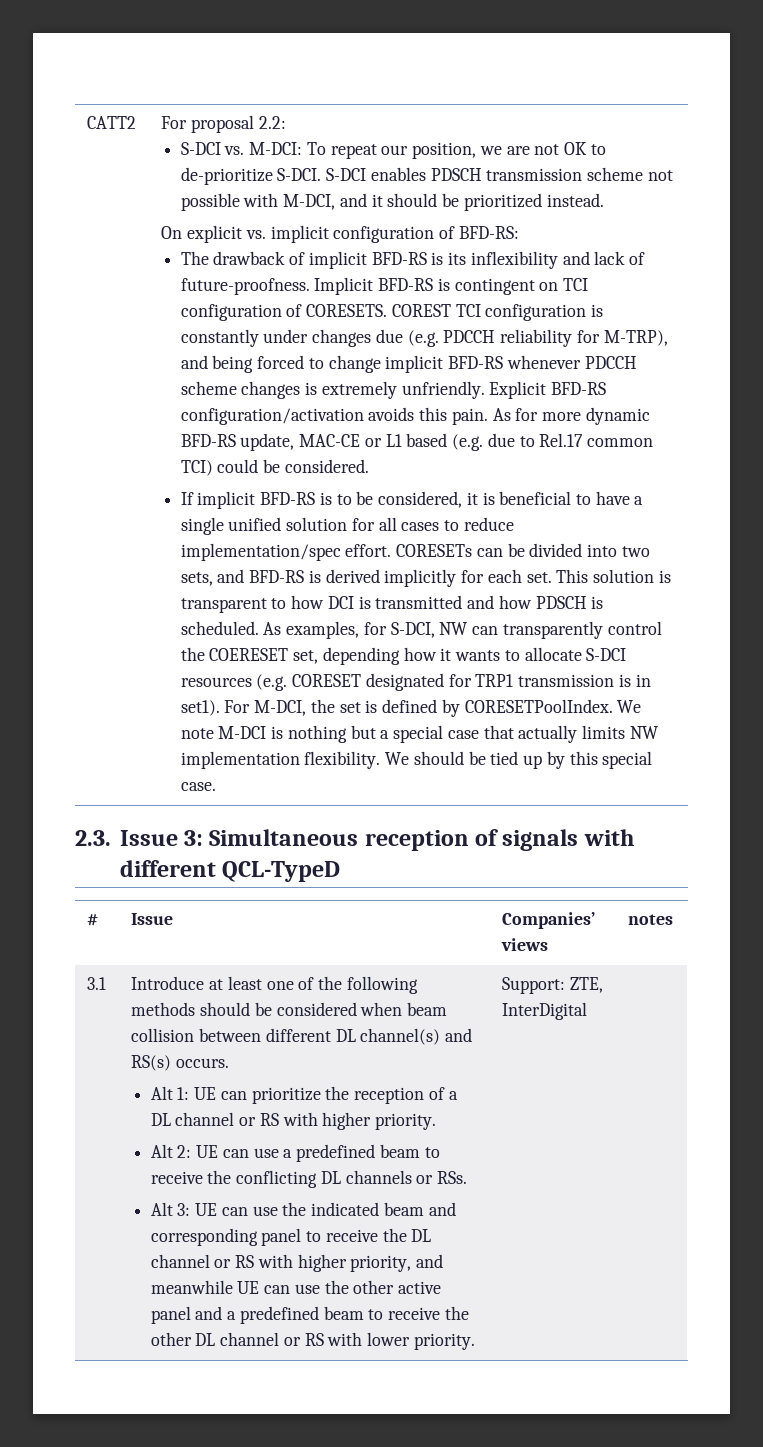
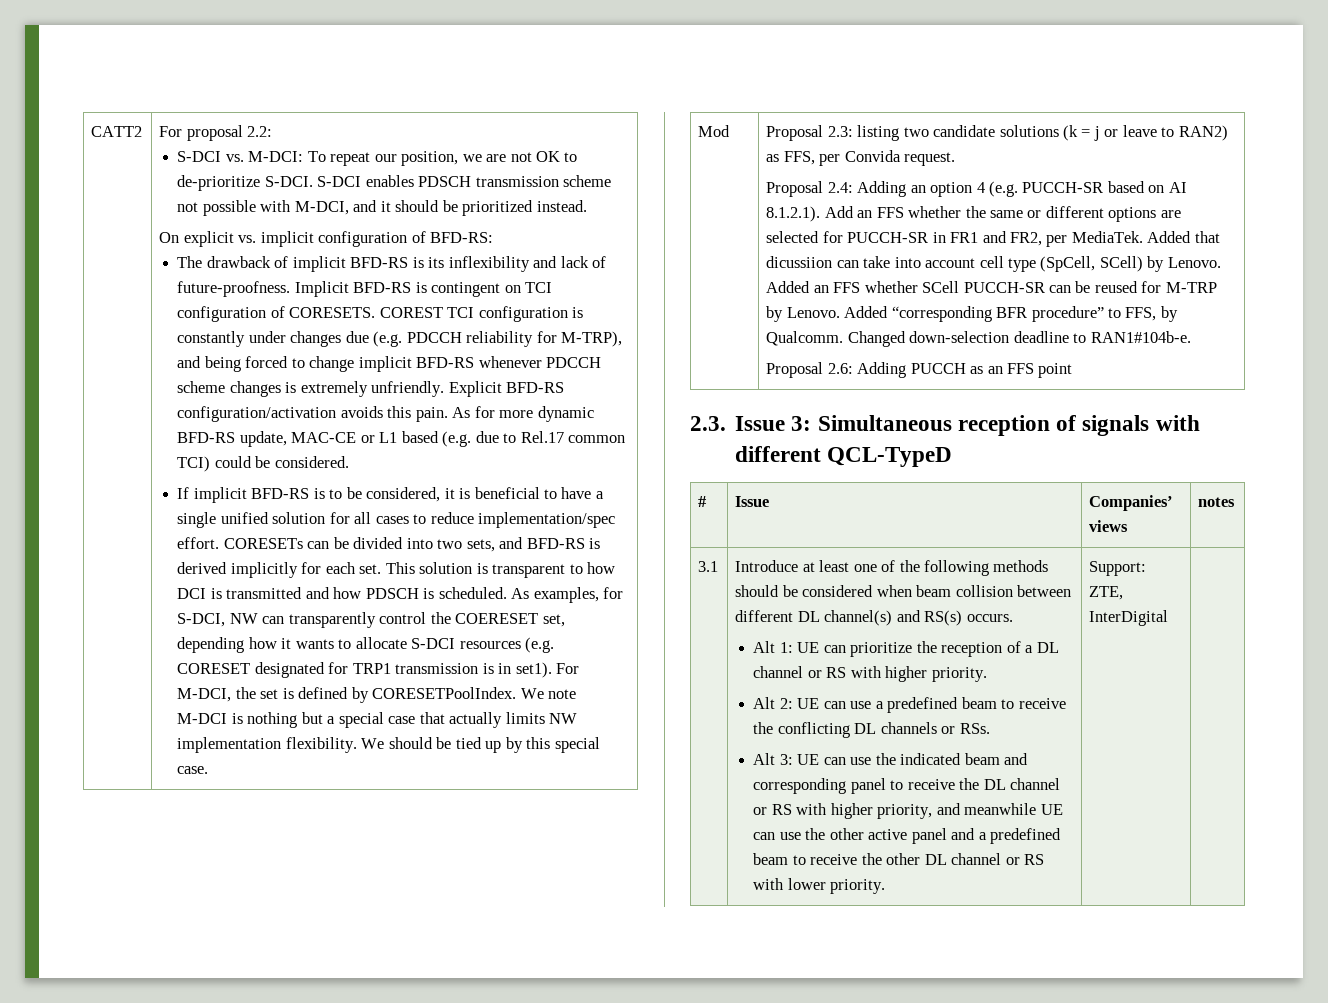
+ Mod | Proposal 2.3: listing two candidate solutions (k = j or leave to RAN2) as FFS, per Convida request.
+ Proposal 2.4: Adding an option 4 (e.g. PUCCH-SR based on AI 8.1.2.1). Add an FFS whether the same or different options are selected for PUCCH-SR in FR1 and FR2, per MediaTek. Added that dicussiion can take into account cell type (SpCell, SCell) by Lenovo. Added an FFS whether SCell PUCCH-SR can be reused for M-TRP by Lenovo. Added “corresponding BFR procedure” to FFS, by Qualcomm. Changed down-selection deadline to RAN1#104b-e.
+ Proposal 2.6: Adding PUCCH as an FFS point

